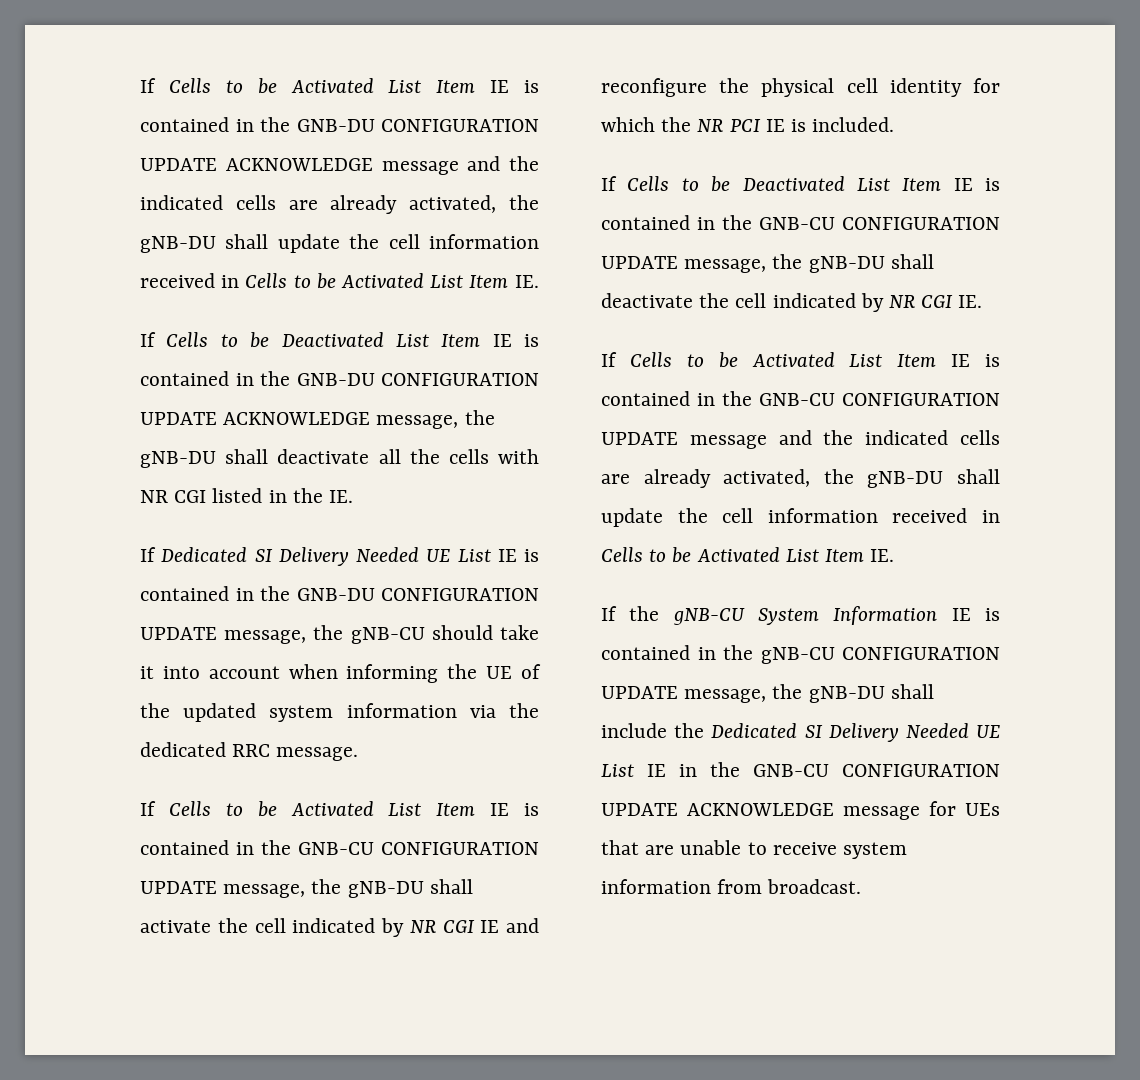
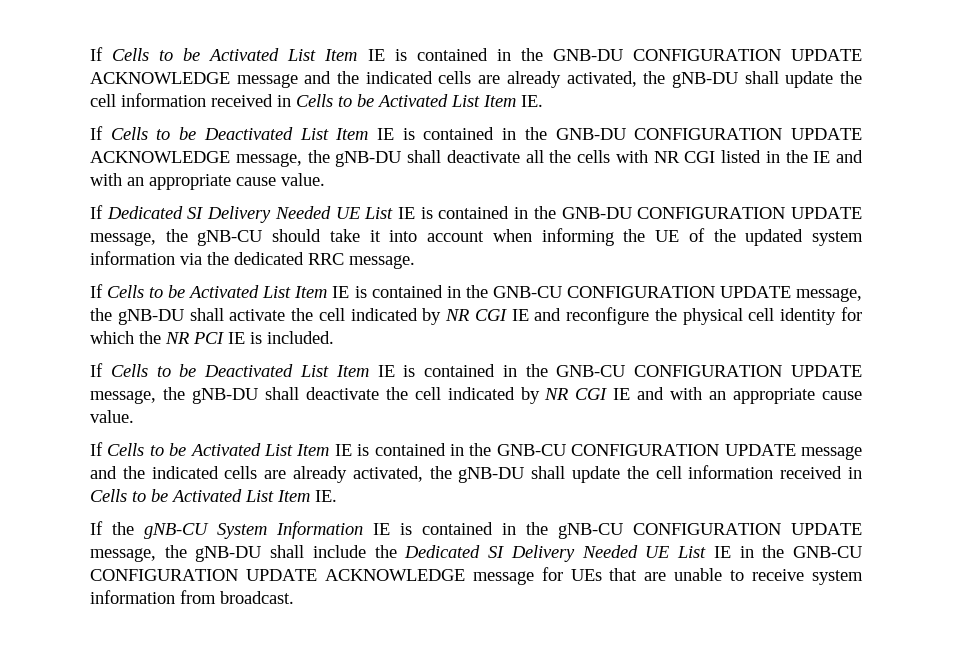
- If Cells to be Deactivated List Item IE is contained in the GNB-DU CONFIGURATION UPDATE ACKNOWLEDGE message, the gNB-DU shall deactivate all the cells with NR CGI listed in the IE.
+ If Cells to be Deactivated List Item IE is contained in the GNB-DU CONFIGURATION UPDATE ACKNOWLEDGE message, the gNB-DU shall deactivate all the cells with NR CGI listed in the IE and with an appropriate cause value.
- If Cells to be Deactivated List Item IE is contained in the GNB-CU CONFIGURATION UPDATE message, the gNB-DU shall deactivate the cell indicated by NR CGI IE.
+ If Cells to be Deactivated List Item IE is contained in the GNB-CU CONFIGURATION UPDATE message, the gNB-DU shall deactivate the cell indicated by NR CGI IE and with an appropriate cause value.

